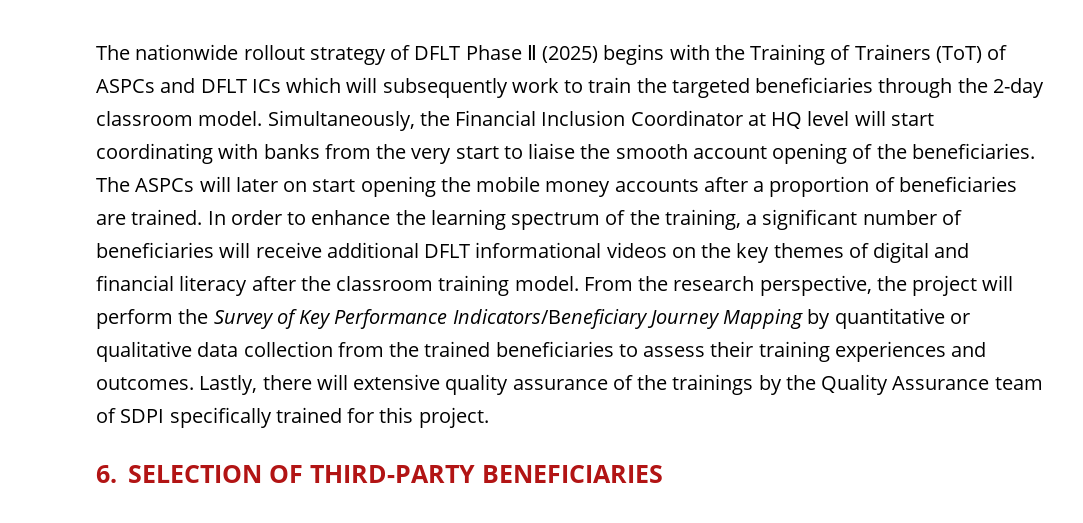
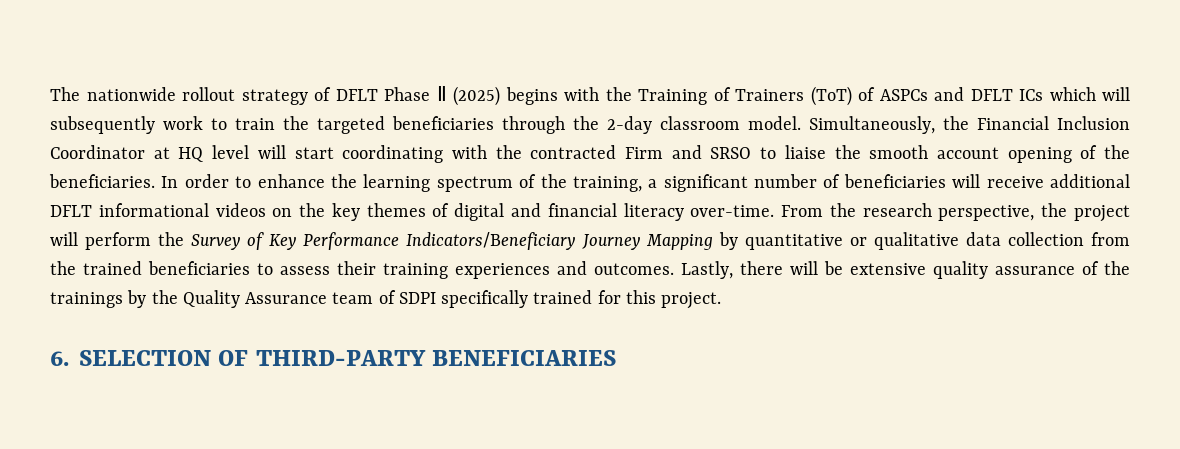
- Simultaneously, the Financial Inclusion Coordinator at HQ level will start coordinating with banks from the very start to liaise the smooth account opening of the beneficiaries.
+ Simultaneously, the Financial Inclusion Coordinator at HQ level will start coordinating with the contracted Firm and SRSO to liaise the smooth account opening of the beneficiaries.
- The ASPCs will later on start opening the mobile money accounts after a proportion of beneficiaries are trained.
- In order to enhance the learning spectrum of the training, a significant number of beneficiaries will receive additional DFLT informational videos on the key themes of digital and financial literacy after the classroom training model.
+ In order to enhance the learning spectrum of the training, a significant number of beneficiaries will receive additional DFLT informational videos on the key themes of digital and financial literacy over-time.
- Lastly, there will extensive quality assurance of the trainings by the Quality Assurance team of SDPI specifically trained for this project.
+ Lastly, there will be extensive quality assurance of the trainings by the Quality Assurance team of SDPI specifically trained for this project.

